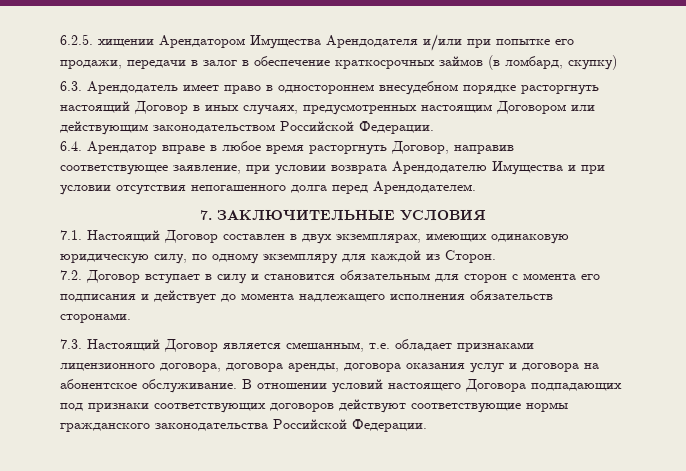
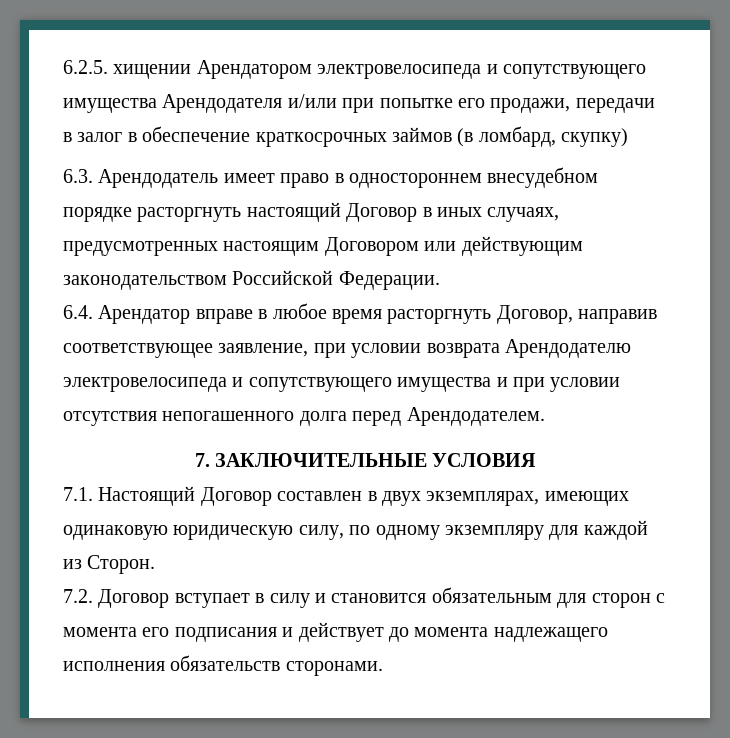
- 6.2.5. хищении Арендатором Имущества Арендодателя и/или при попытке его продажи, передачи в залог в обеспечение краткосрочных займов (в ломбард, скупку)
+ 6.2.5. хищении Арендатором электровелосипеда и сопутствующего имущества Арендодателя и/или при попытке его продажи, передачи в залог в обеспечение краткосрочных займов (в ломбард, скупку)
- 6.4. Арендатор вправе в любое время расторгнуть Договор, направив соответствующее заявление, при условии возврата Арендодателю Имущества и при условии отсутствия непогашенного долга перед Арендодателем.
+ 6.4. Арендатор вправе в любое время расторгнуть Договор, направив соответствующее заявление, при условии возврата Арендодателю электровелосипеда и сопутствующего имущества и при условии отсутствия непогашенного долга перед Арендодателем.
- 7.3. Настоящий Договор является смешанным, т.е. обладает признаками лицензионного договора, договора аренды, договора оказания услуг и договора на абонентское обслуживание. В отношении условий настоящего Договора подпадающих под признаки соответствующих договоров действуют соответствующие нормы гражданского законодательства Российской Федерации.

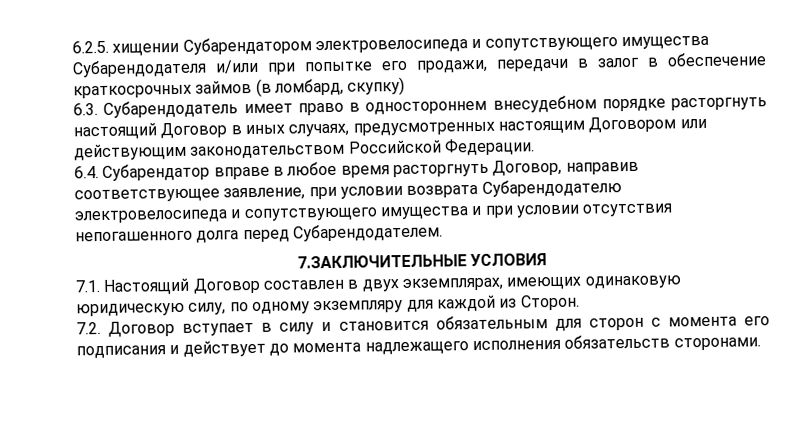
- 6.2.5. хищении Арендатором электровелосипеда и сопутствующего имущества Арендодателя и/или при попытке его продажи, передачи в залог в обеспечение краткосрочных займов (в ломбард, скупку)
+ 6.2.5. хищении Субарендатором электровелосипеда и сопутствующего имущества Субарендодателя и/или при попытке его продажи, передачи в залог в обеспечение краткосрочных займов (в ломбард, скупку)
- 6.3. Арендодатель имеет право в одностороннем внесудебном порядке расторгнуть настоящий Договор в иных случаях, предусмотренных настоящим Договором или действующим законодательством Российской Федерации.
+ 6.3. Субарендодатель имеет право в одностороннем внесудебном порядке расторгнуть настоящий Договор в иных случаях, предусмотренных настоящим Договором или действующим законодательством Российской Федерации.
- 6.4. Арендатор вправе в любое время расторгнуть Договор, направив соответствующее заявление, при условии возврата Арендодателю электровелосипеда и сопутствующего имущества и при условии отсутствия непогашенного долга перед Арендодателем.
- 7. ЗАКЛЮЧИТЕЛЬНЫЕ УСЛОВИЯ
+ 6.4. Субарендатор вправе в любое время расторгнуть Договор, направив соответствующее заявление, при условии возврата Субарендодателю электровелосипеда и сопутствующего имущества и при условии отсутствия непогашенного долга перед Субарендодателем.
+ 7.ЗАКЛЮЧИТЕЛЬНЫЕ УСЛОВИЯ

